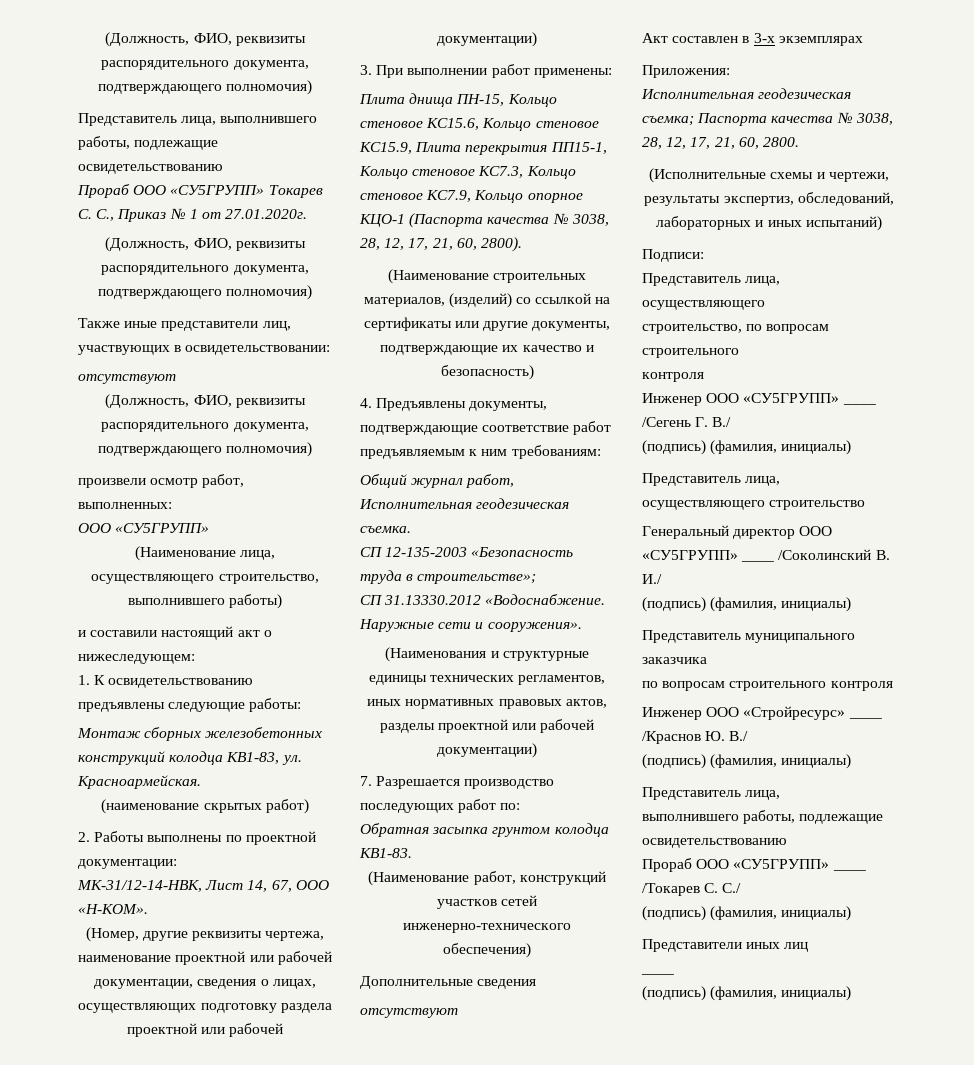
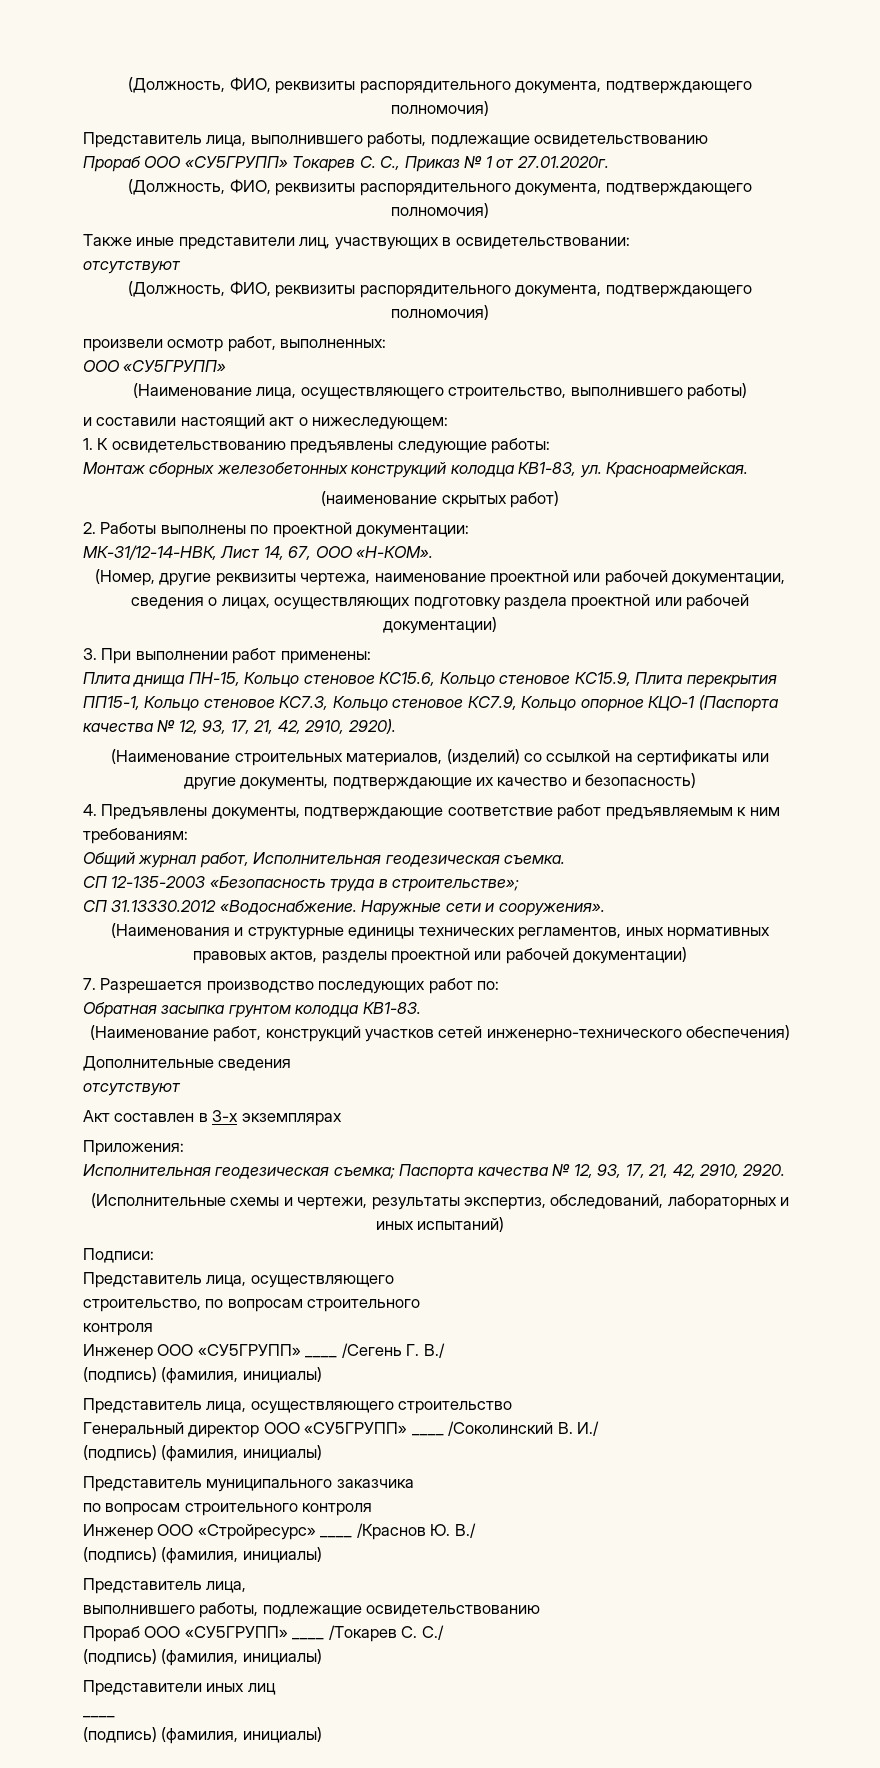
- Плита днища ПН-15, Кольцо стеновое КС15.6, Кольцо стеновое КС15.9, Плита перекрытия ПП15-1, Кольцо стеновое КС7.3, Кольцо стеновое КС7.9, Кольцо опорное КЦО-1 (Паспорта качества № 3038, 28, 12, 17, 21, 60, 2800).
+ Плита днища ПН-15, Кольцо стеновое КС15.6, Кольцо стеновое КС15.9, Плита перекрытия ПП15-1, Кольцо стеновое КС7.3, Кольцо стеновое КС7.9, Кольцо опорное КЦО-1 (Паспорта качества № 12, 93, 17, 21, 42, 2910, 2920).
- Исполнительная геодезическая съемка; Паспорта качества № 3038, 28, 12, 17, 21, 60, 2800.
+ Исполнительная геодезическая съемка; Паспорта качества № 12, 93, 17, 21, 42, 2910, 2920.

